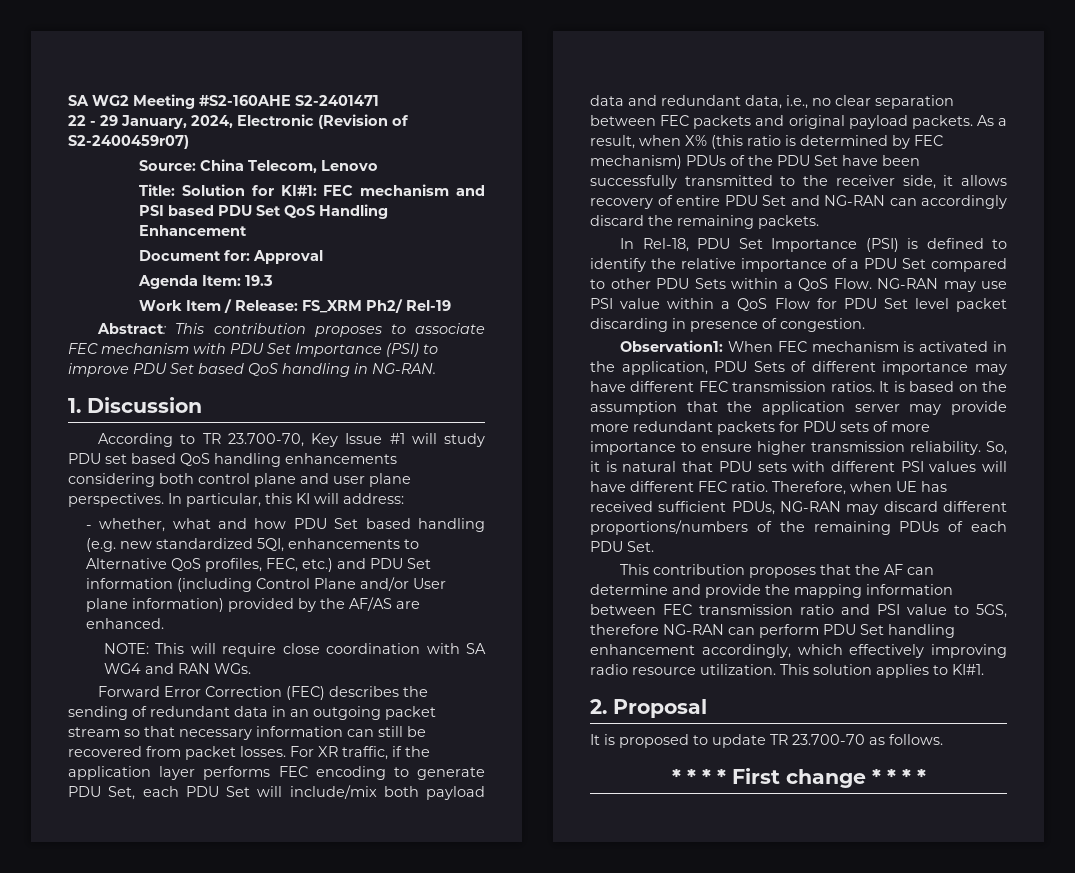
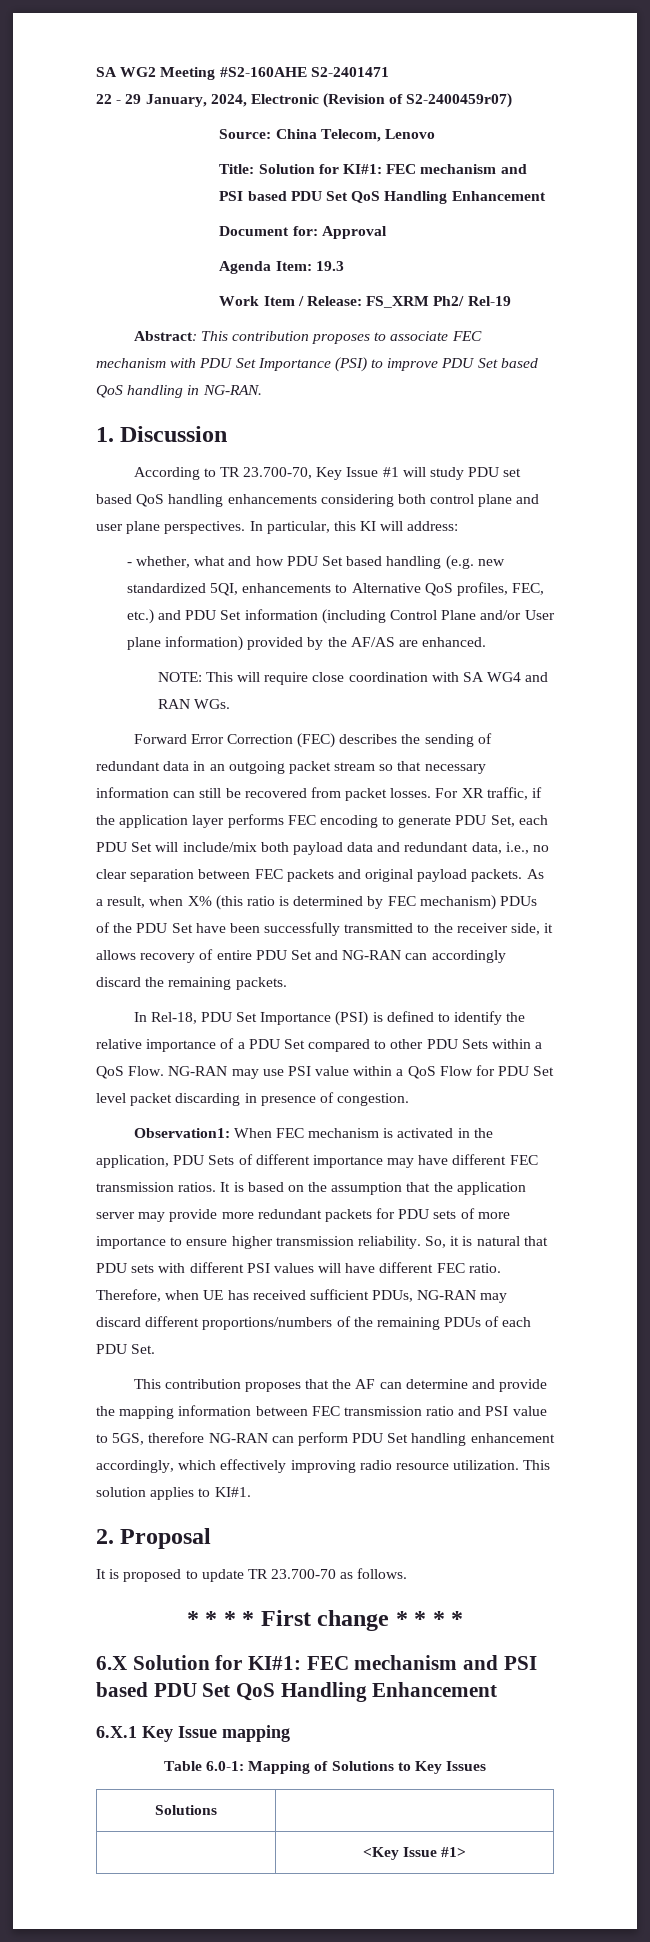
+ 6.X Solution for KI#1: FEC mechanism and PSI based PDU Set QoS Handling Enhancement
+ 6.X.1 Key Issue mapping
+ Table 6.0-1: Mapping of Solutions to Key Issues
+ Solutions |
+ | <Key Issue #1>

